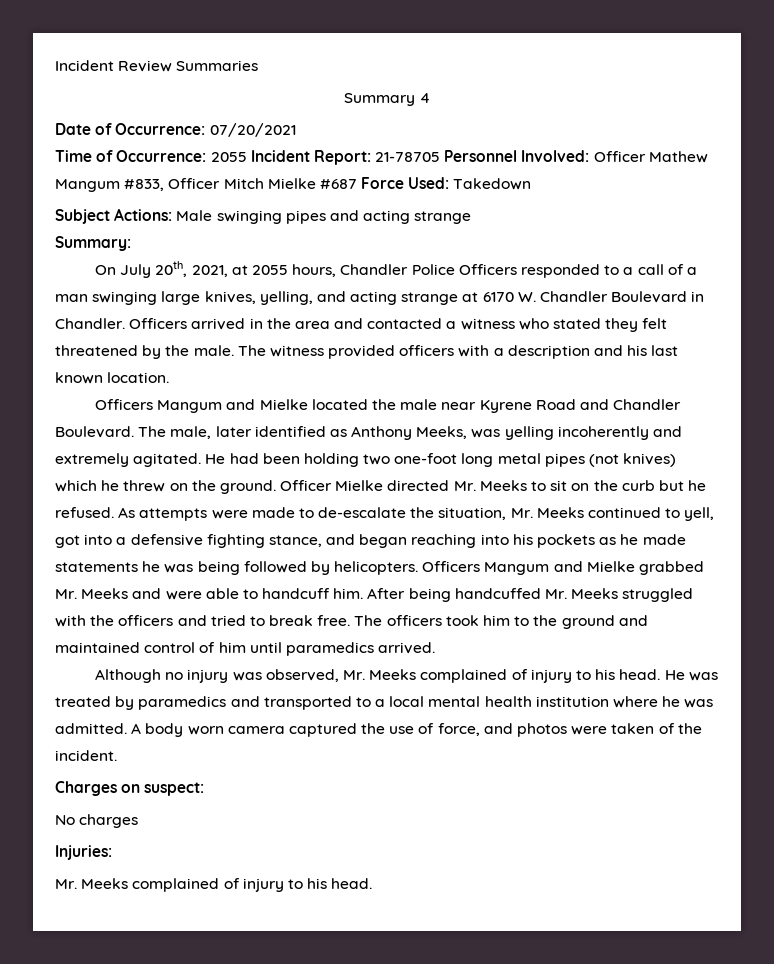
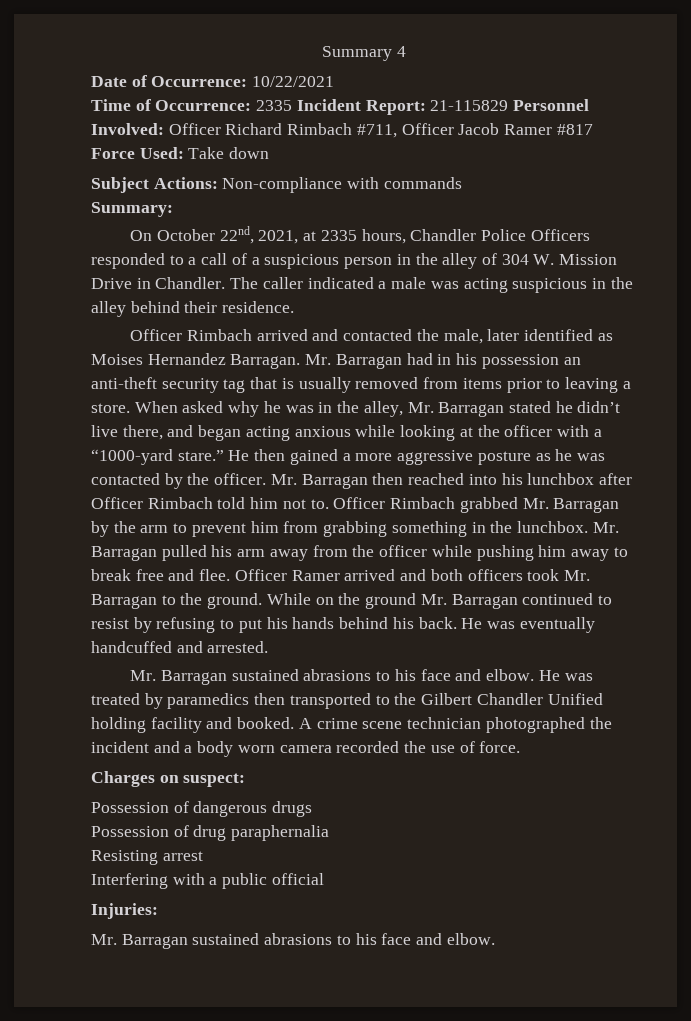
- Incident Review Summaries
- Date of Occurrence: 07/20/2021
+ Date of Occurrence: 10/22/2021
- Time of Occurrence: 2055 Incident Report: 21-78705 Personnel Involved: Officer Mathew Mangum #833, Officer Mitch Mielke #687 Force Used: Takedown
- Subject Actions: Male swinging pipes and acting strange
+ Time of Occurrence: 2335 Incident Report: 21-115829 Personnel Involved: Officer Richard Rimbach #711, Officer Jacob Ramer #817 Force Used: Take down
+ Subject Actions: Non-compliance with commands
- On July 20th, 2021, at 2055 hours, Chandler Police Officers responded to a call of a man swinging large knives, yelling, and acting strange at 6170 W. Chandler Boulevard in Chandler. Officers arrived in the area and contacted a witness who stated they felt threatened by the male. The witness provided officers with a description and his last known location.
- Officers Mangum and Mielke located the male near Kyrene Road and Chandler Boulevard. The male, later identified as Anthony Meeks, was yelling incoherently and extremely agitated. He had been holding two one-foot long metal pipes (not knives) which he threw on the ground. Officer Mielke directed Mr. Meeks to sit on the curb but he refused. As attempts were made to de-escalate the situation, Mr. Meeks continued to yell, got into a defensive fighting stance, and began reaching into his pockets as he made statements he was being followed by helicopters. Officers Mangum and Mielke grabbed Mr. Meeks and were able to handcuff him. After being handcuffed Mr. Meeks struggled with the officers and tried to break free. The officers took him to the ground and maintained control of him until paramedics arrived.
- Although no injury was observed, Mr. Meeks complained of injury to his head.
+ On October 22nd, 2021, at 2335 hours, Chandler Police Officers responded to a call of a suspicious person in the alley of 304 W. Mission Drive in Chandler. The caller indicated a male was acting suspicious in the alley behind their residence.
+ Officer Rimbach arrived and contacted the male, later identified as Moises Hernandez Barragan. Mr. Barragan had in his possession an anti-theft security tag that is usually removed from items prior to leaving a store. When asked why he was in the alley, Mr. Barragan stated he didn’t live there, and began acting anxious while looking at the officer with a “1000-yard stare.” He then gained a more aggressive posture as he was contacted by the officer. Mr. Barragan then reached into his lunchbox after Officer Rimbach told him not to. Officer Rimbach grabbed Mr. Barragan by the arm to prevent him from grabbing something in the lunchbox. Mr. Barragan pulled his arm away from the officer while pushing him away to break free and flee. Officer Ramer arrived and both officers took Mr. Barragan to the ground. While on the ground Mr. Barragan continued to resist by refusing to put his hands behind his back. He was eventually handcuffed and arrested.
+ Mr. Barragan sustained abrasions to his face and elbow.
- He was treated by paramedics and transported to a local mental health institution where he was admitted. A body worn camera captured the use of force, and photos were taken of the incident.
+ He was treated by paramedics then transported to the Gilbert Chandler Unified holding facility and booked. A crime scene technician photographed the incident and a body worn camera recorded the use of force.
  Charges on suspect:
- No charges
+ Possession of dangerous drugs
+ Possession of drug paraphernalia
+ Resisting arrest
+ Interfering with a public official
  Injuries:
- Mr. Meeks complained of injury to his head.
+ Mr. Barragan sustained abrasions to his face and elbow.

